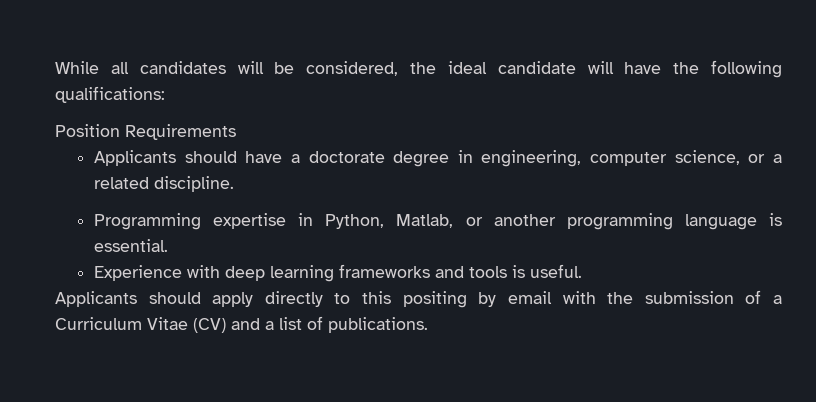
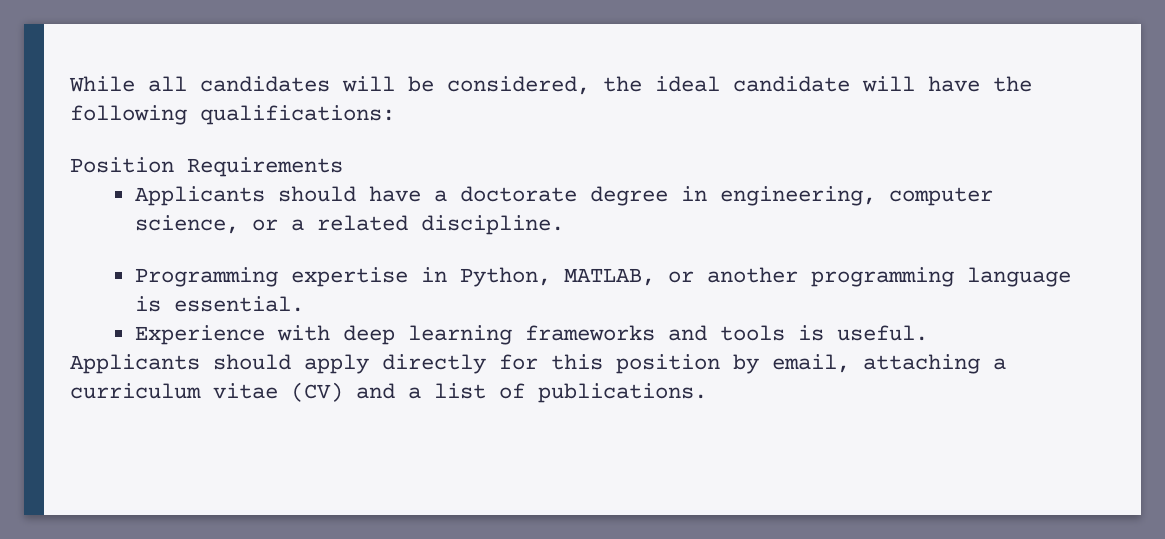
- Programming expertise in Python, Matlab, or another programming language is essential.
+ Programming expertise in Python, MATLAB, or another programming language is essential.
- Applicants should apply directly to this positing by email with the submission of a Curriculum Vitae (CV) and a list of publications.
+ Applicants should apply directly for this position by email, attaching a curriculum vitae (CV) and a list of publications.

